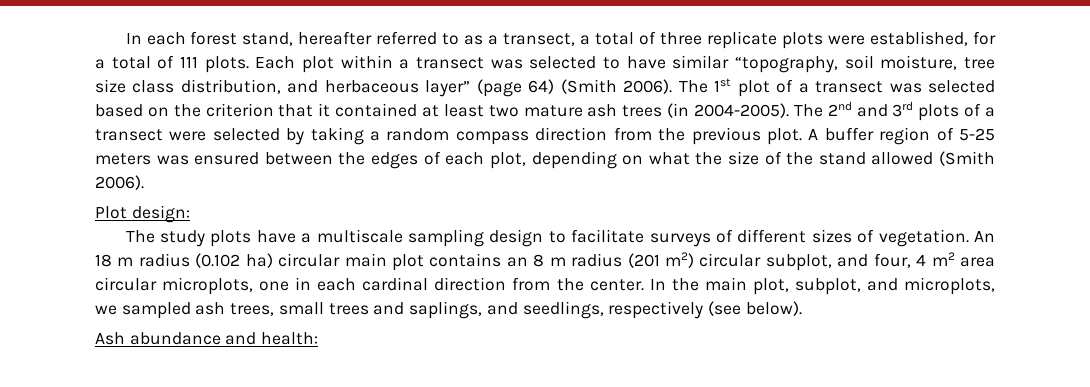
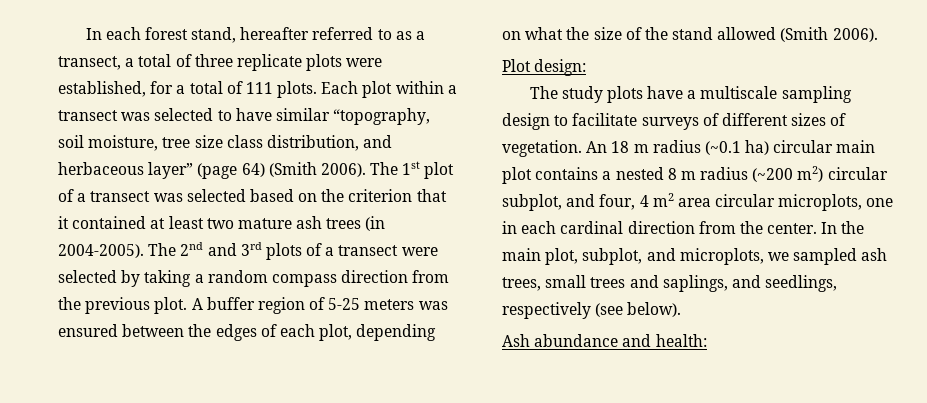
- An 18 m radius (0.102 ha) circular main plot contains an 8 m radius (201 m2) circular subplot, and four, 4 m2 area circular microplots, one in each cardinal direction from the center.
+ An 18 m radius (~0.1 ha) circular main plot contains a nested 8 m radius (~200 m2) circular subplot, and four, 4 m2 area circular microplots, one in each cardinal direction from the center.

